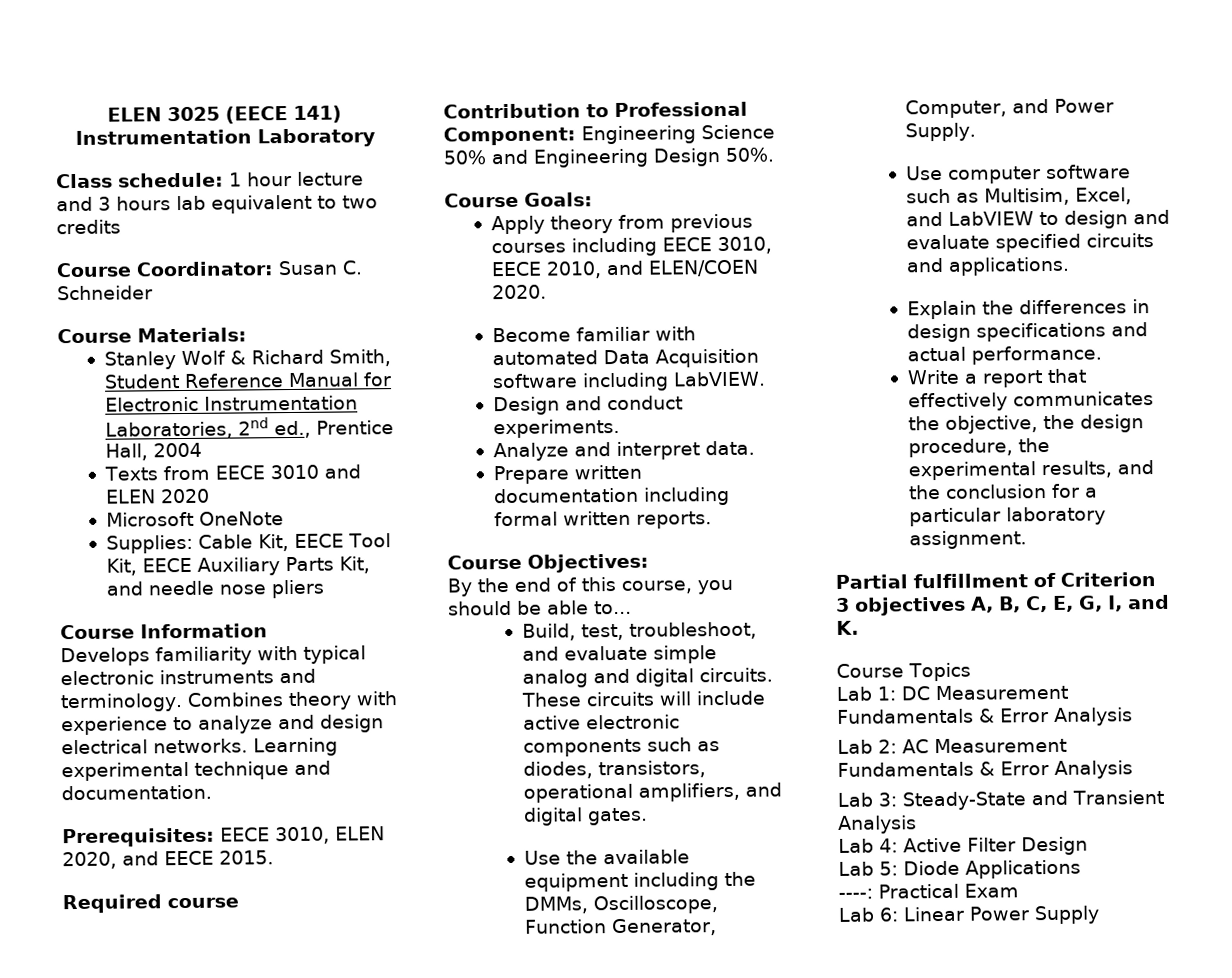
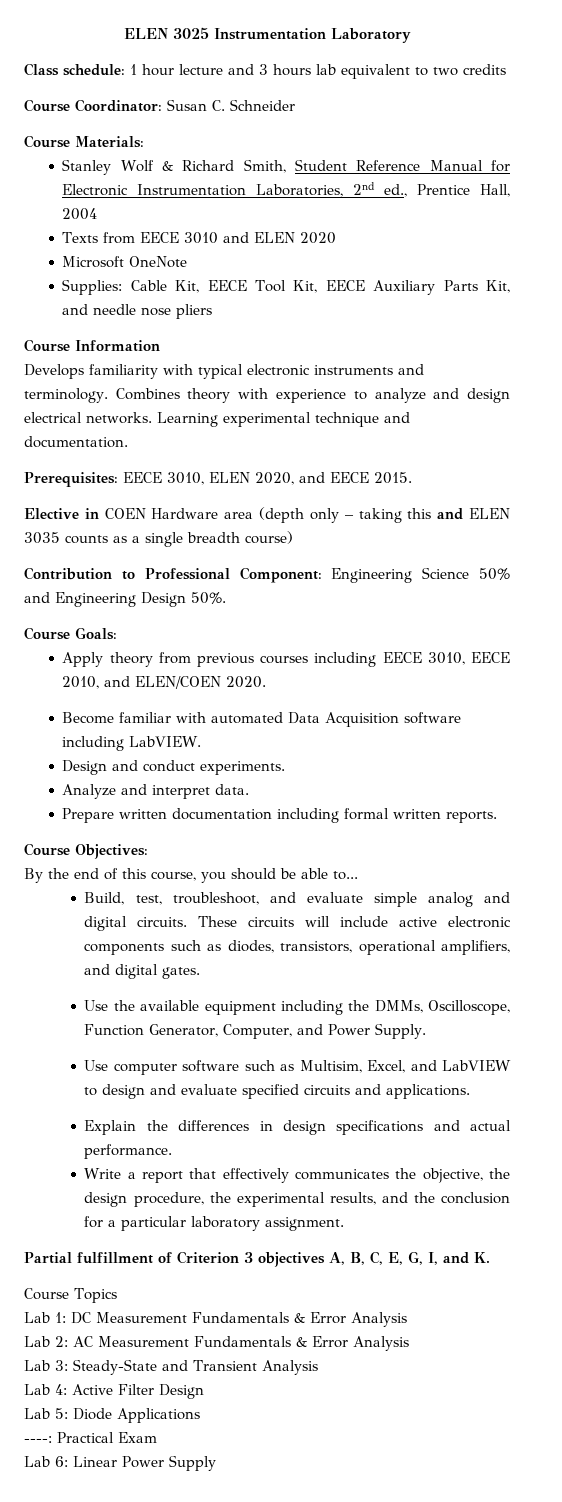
- ELEN 3025 (EECE 141) Instrumentation Laboratory
+ ELEN 3025 Instrumentation Laboratory
- Required course
+ Elective in COEN Hardware area (depth only – taking this and ELEN 3035 counts as a single breadth course)

